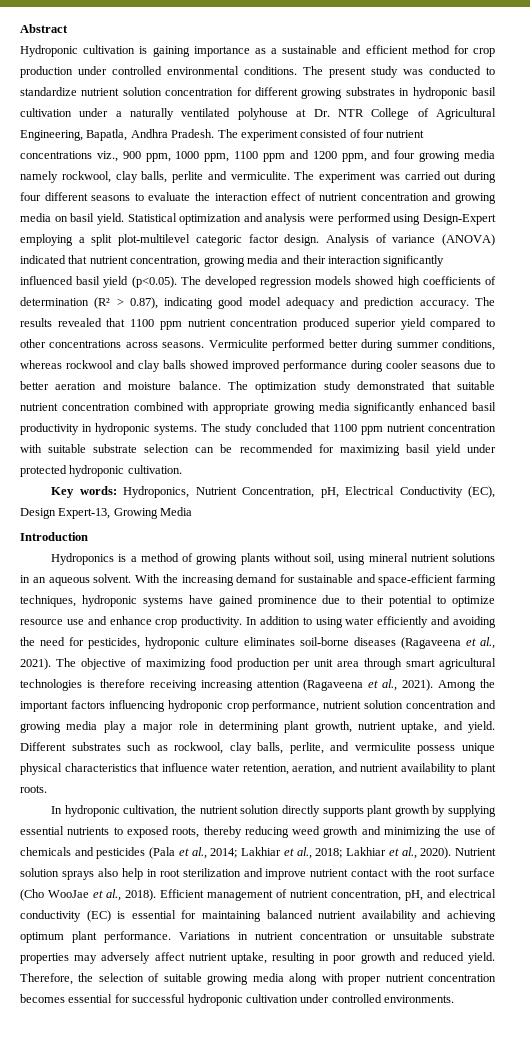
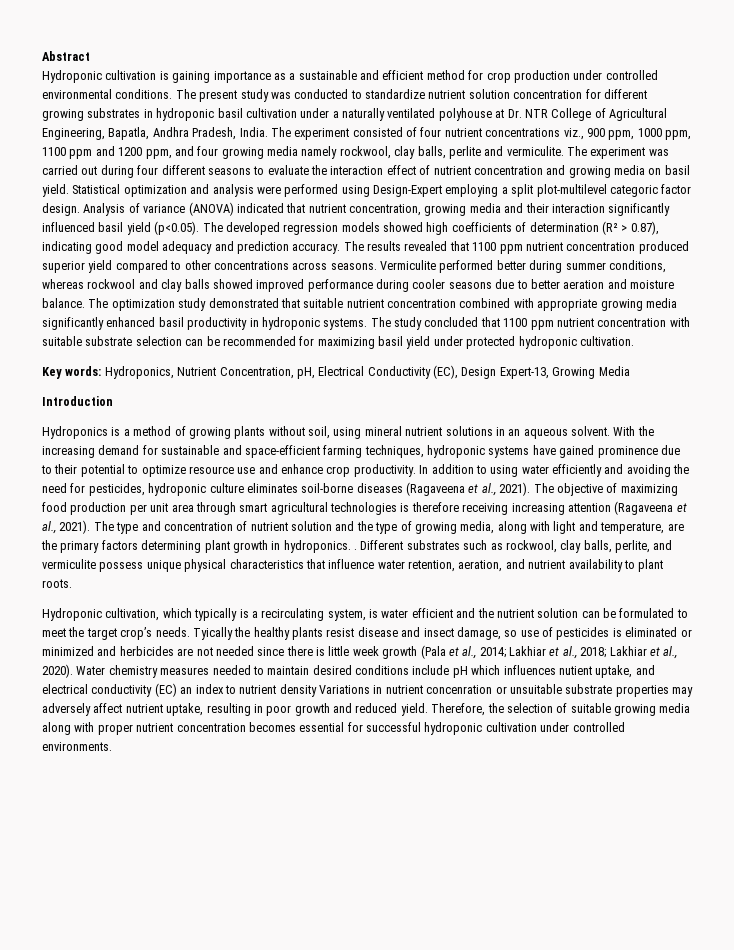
- The present study was conducted to standardize nutrient solution concentration for different growing substrates in hydroponic basil cultivation under a naturally ventilated polyhouse at Dr. NTR College of Agricultural Engineering, Bapatla, Andhra Pradesh.
+ The present study was conducted to standardize nutrient solution concentration for different growing substrates in hydroponic basil cultivation under a naturally ventilated polyhouse at Dr. NTR College of Agricultural Engineering, Bapatla, Andhra Pradesh, India.
- Among the important factors influencing hydroponic crop performance, nutrient solution concentration and growing media play a major role in determining plant growth, nutrient uptake, and yield.
+ The type and concentration of nutrient solution and the type of growing media, along with light and temperature, are the primary factors determining plant growth in hydroponics. .
- In hydroponic cultivation, the nutrient solution directly supports plant growth by supplying essential nutrients to exposed roots, thereby reducing weed growth and minimizing the use of chemicals and pesticides (Pala et al., 2014; Lakhiar et al., 2018; Lakhiar et al., 2020).
+ Hydroponic cultivation, which typically is a recirculating system, is water efficient and the nutrient solution can be formulated to meet the target crop’s needs. Tyically the healthy plants resist disease and insect damage, so use of pesticides is eliminated or minimized and herbicides are not needed since there is little week growth (Pala et al., 2014; Lakhiar et al., 2018; Lakhiar et al., 2020).
- Nutrient solution sprays also help in root sterilization and improve nutrient contact with the root surface (Cho WooJae et al., 2018). Efficient management of nutrient concentration, pH, and electrical conductivity (EC) is essential for maintaining balanced nutrient availability and achieving optimum plant performance. Variations in nutrient concentration or unsuitable substrate properties may adversely affect nutrient uptake, resulting in poor growth and reduced yield.
+ Water chemistry measures needed to maintain desired conditions include pH which influences nutient uptake, and electrical conductivity (EC) an index to nutrient density Variations in nutrient concenration or unsuitable substrate properties may adversely affect nutrient uptake, resulting in poor growth and reduced yield.

